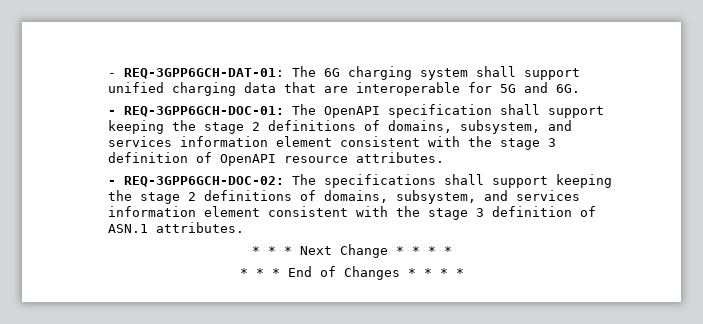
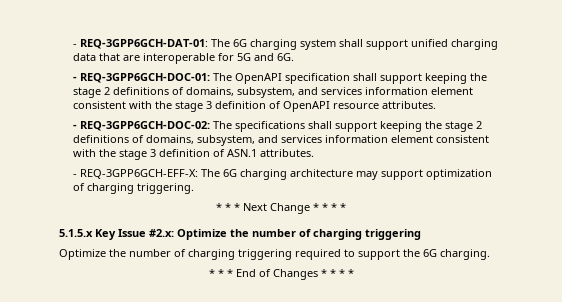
+ - REQ-3GPP6GCH-EFF-X: The 6G charging architecture may support optimization of charging triggering.
+ 5.1.5.x Key Issue #2.x: Optimize the number of charging triggering
+ Optimize the number of charging triggering required to support the 6G charging.

